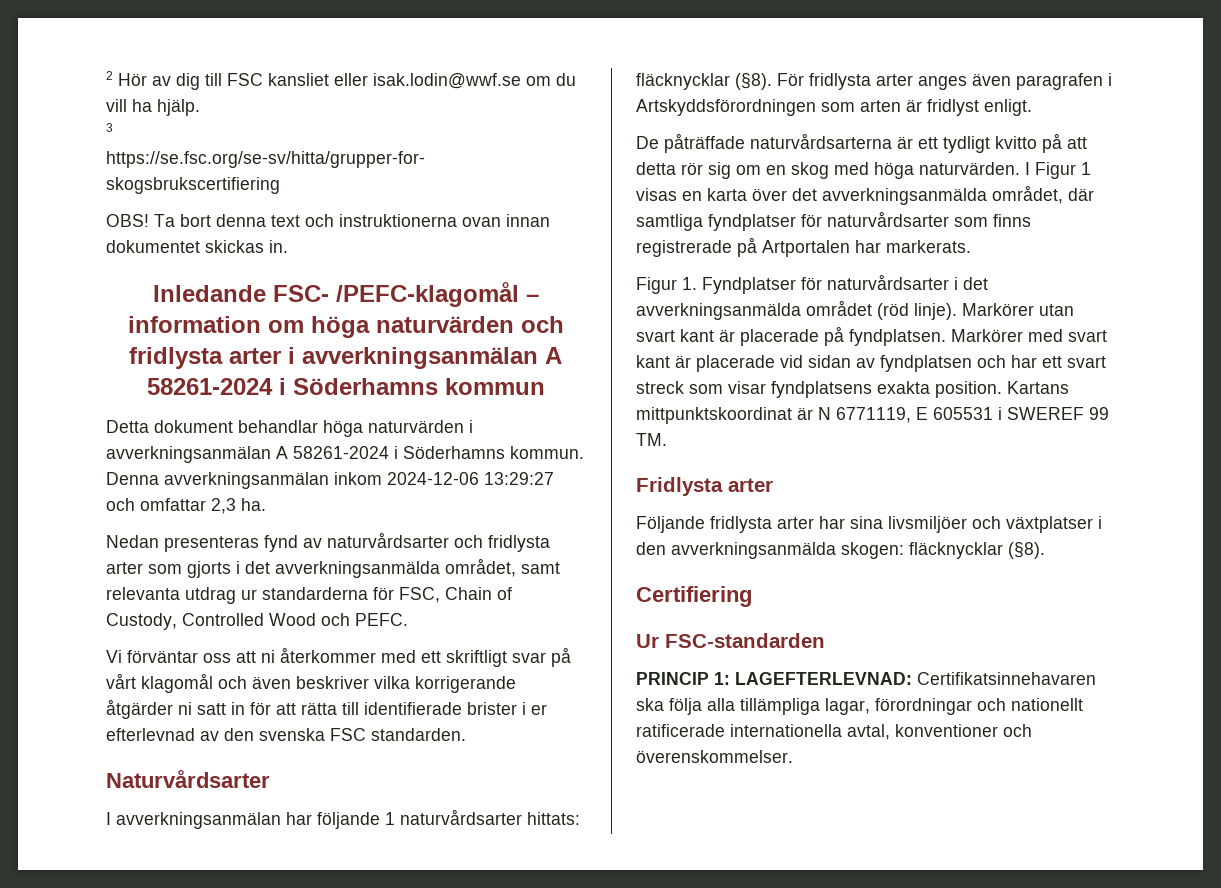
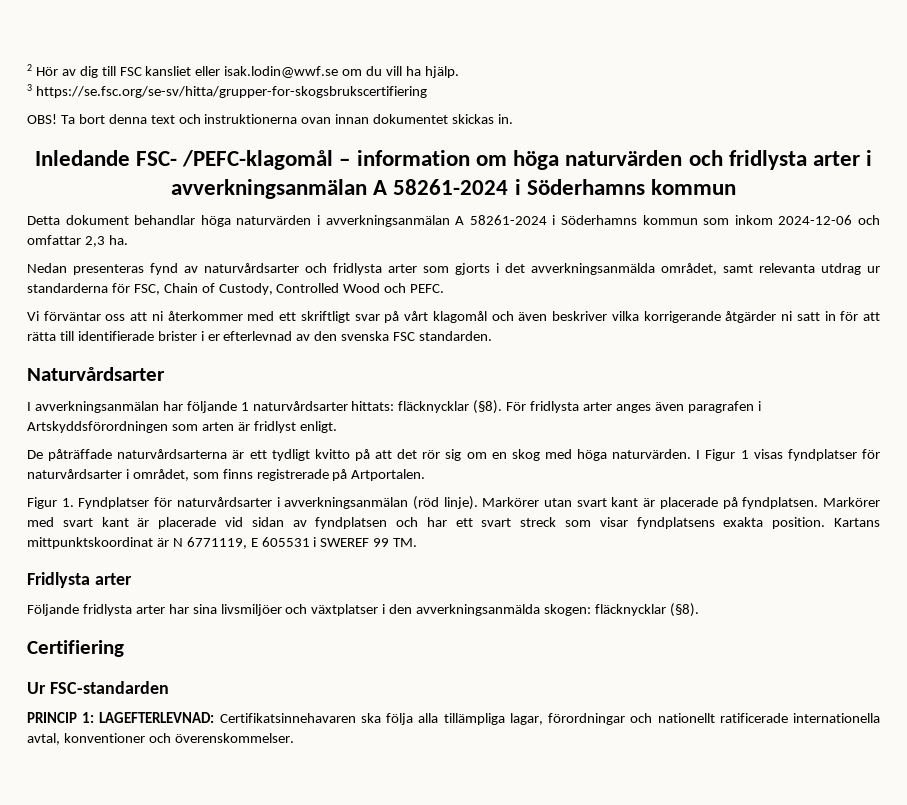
- Detta dokument behandlar höga naturvärden i avverkningsanmälan A 58261-2024 i Söderhamns kommun. Denna avverkningsanmälan inkom 2024-12-06 13:29:27 och omfattar 2,3 ha.
+ Detta dokument behandlar höga naturvärden i avverkningsanmälan A 58261-2024 i Söderhamns kommun som inkom 2024-12-06 och omfattar 2,3 ha.
- De påträffade naturvårdsarterna är ett tydligt kvitto på att detta rör sig om en skog med höga naturvärden.
+ De påträffade naturvårdsarterna är ett tydligt kvitto på att det rör sig om en skog med höga naturvärden.
- I Figur 1 visas en karta över det avverkningsanmälda området, där samtliga fyndplatser för naturvårdsarter som finns registrerade på Artportalen har markerats.
+ I Figur 1 visas fyndplatser för naturvårdsarter i området, som finns registrerade på Artportalen.
- Figur 1. Fyndplatser för naturvårdsarter i det avverkningsanmälda området (röd linje).
+ Figur 1. Fyndplatser för naturvårdsarter i avverkningsanmälan (röd linje).

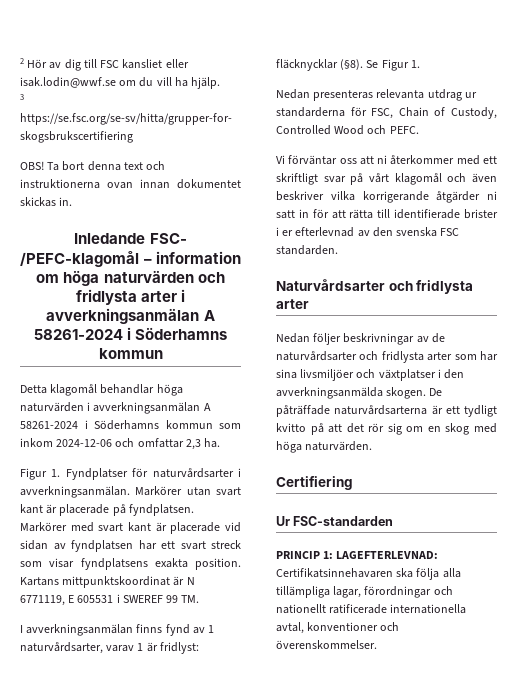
- Detta dokument behandlar höga naturvärden i avverkningsanmälan A 58261-2024 i Söderhamns kommun som inkom 2024-12-06 och omfattar 2,3 ha.
+ Detta klagomål behandlar höga naturvärden i avverkningsanmälan A 58261-2024 i Söderhamns kommun som inkom 2024-12-06 och omfattar 2,3 ha.
- Nedan presenteras fynd av naturvårdsarter och fridlysta arter som gjorts i det avverkningsanmälda området, samt relevanta utdrag ur standarderna för FSC, Chain of Custody, Controlled Wood och PEFC.
+ Figur 1. Fyndplatser för naturvårdsarter i avverkningsanmälan. Markörer utan svart kant är placerade på fyndplatsen. Markörer med svart kant är placerade vid sidan av fyndplatsen har ett svart streck som visar fyndplatsens exakta position. Kartans mittpunktskoordinat är N 6771119, E 605531 i SWEREF 99 TM.
+ I avverkningsanmälan finns fynd av 1 naturvårdsarter, varav 1 är fridlyst: fläcknycklar (§8). Se Figur 1.
+ Nedan presenteras relevanta utdrag ur standarderna för FSC, Chain of Custody, Controlled Wood och PEFC.
- Naturvårdsarter
- I avverkningsanmälan har följande 1 naturvårdsarter hittats: fläcknycklar (§8). För fridlysta arter anges även paragrafen i Artskyddsförordningen som arten är fridlyst enligt.
- De påträffade naturvårdsarterna är ett tydligt kvitto på att det rör sig om en skog med höga naturvärden. I Figur 1 visas fyndplatser för naturvårdsarter i området, som finns registrerade på Artportalen.
- Figur 1. Fyndplatser för naturvårdsarter i avverkningsanmälan (röd linje). Markörer utan svart kant är placerade på fyndplatsen. Markörer med svart kant är placerade vid sidan av fyndplatsen och har ett svart streck som visar fyndplatsens exakta position. Kartans mittpunktskoordinat är N 6771119, E 605531 i SWEREF 99 TM.
- Fridlysta arter
- Följande fridlysta arter har sina livsmiljöer och växtplatser i den avverkningsanmälda skogen: fläcknycklar (§8).
+ Naturvårdsarter och fridlysta arter
+ Nedan följer beskrivningar av de naturvårdsarter och fridlysta arter som har sina livsmiljöer och växtplatser i den avverkningsanmälda skogen. De påträffade naturvårdsarterna är ett tydligt kvitto på att det rör sig om en skog med höga naturvärden.

